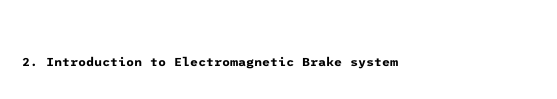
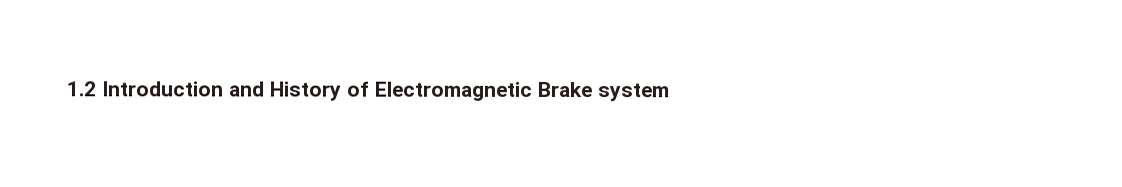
- 2. Introduction to Electromagnetic Brake system
+ 1.2 Introduction and History of Electromagnetic Brake system

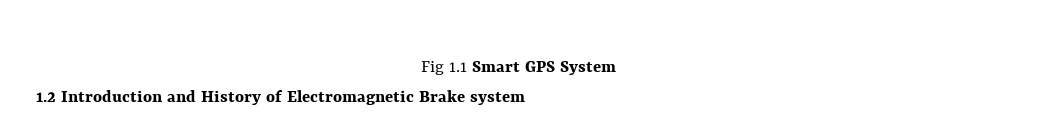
+ Fig 1.1 Smart GPS System

